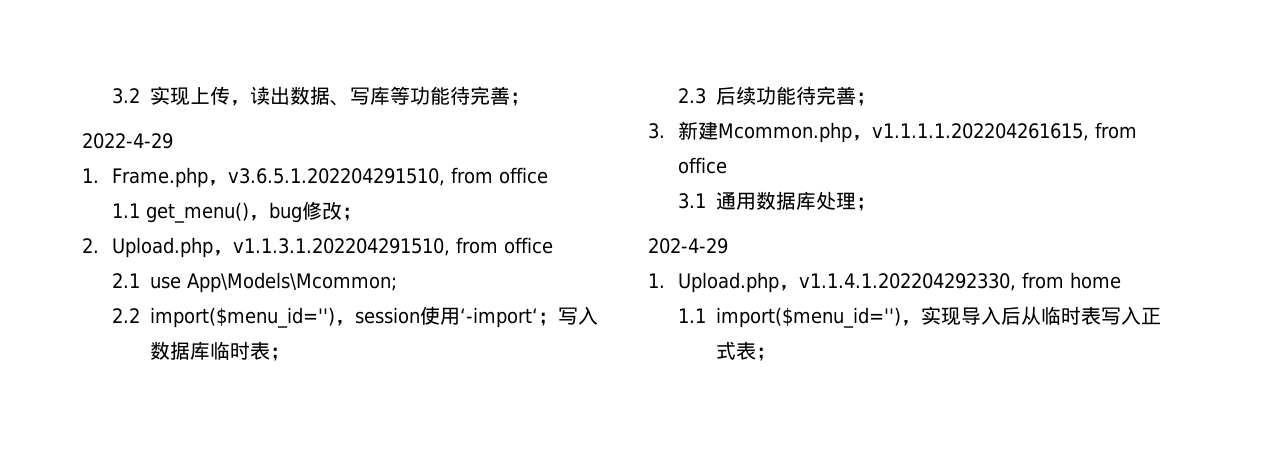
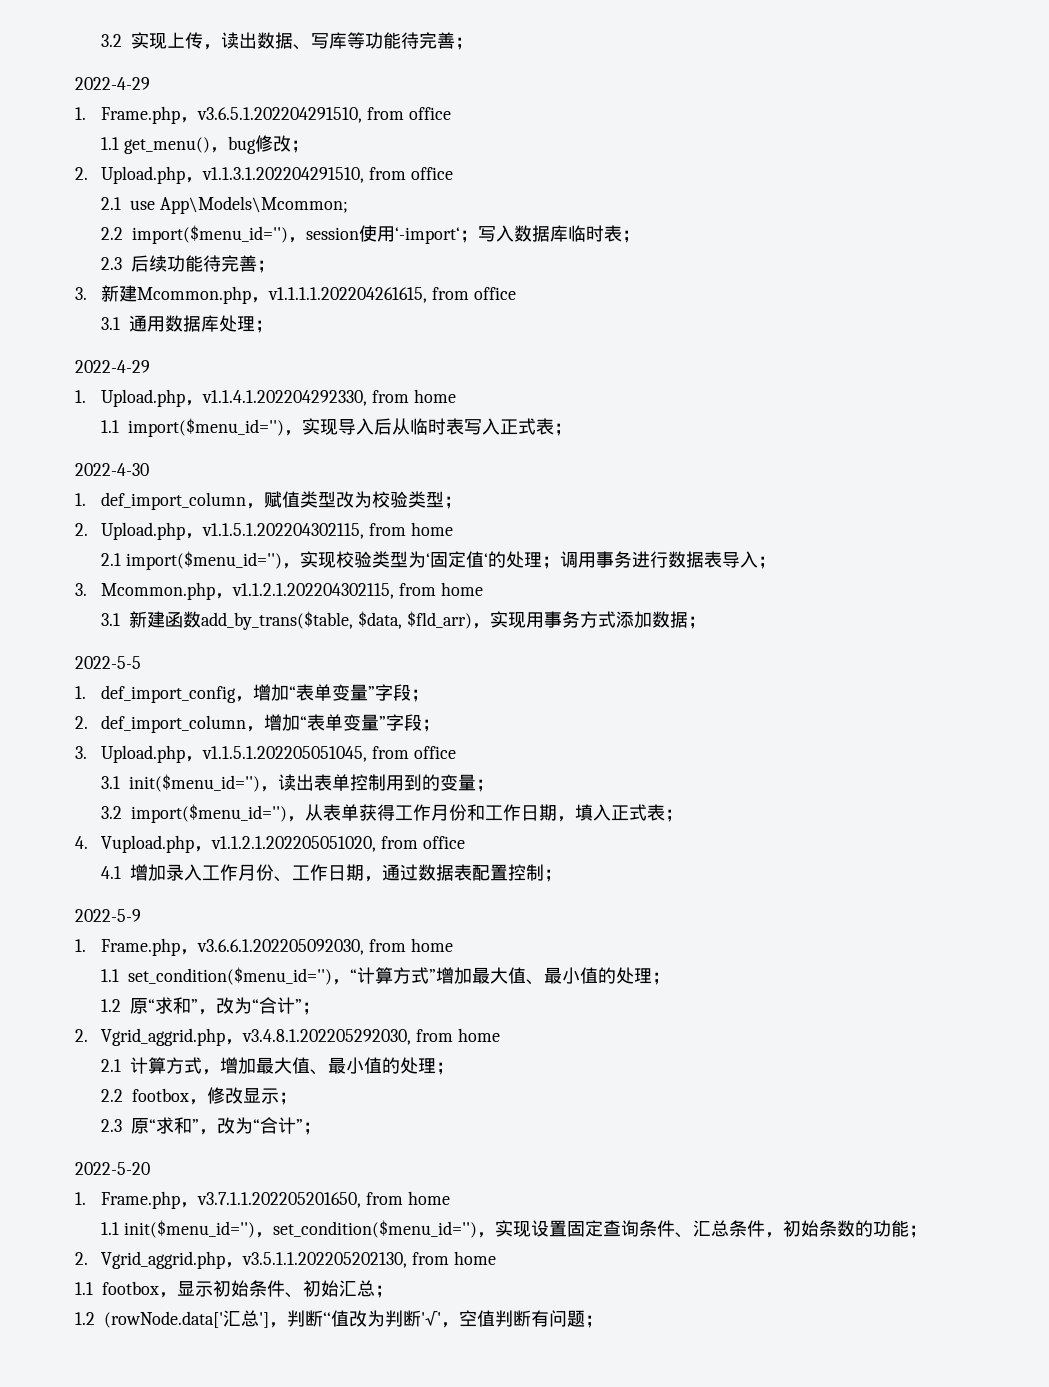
  3.1通用数据库处理；
- 202-4-29
+ 2022-4-29
+ 2022-4-30
+ 1. def_import_column，赋值类型改为校验类型；
+ 2. Upload.php，v1.1.5.1.202204302115, from home
+ 2.1 import($menu_id='')，实现校验类型为‘固定值‘的处理；调用事务进行数据表导入；
+ 3. Mcommon.php，v1.1.2.1.202204302115, from home
+ 3.1新建函数add_by_trans($table, $data, $fld_arr)，实现用事务方式添加数据；
+ 2022-5-5
+ 1. def_import_config，增加“表单变量”字段；
+ 2. def_import_column，增加“表单变量”字段；
+ 3. Upload.php，v1.1.5.1.202205051045, from office
+ 3.1 init($menu_id='')，读出表单控制用到的变量；
+ 3.2 import($menu_id='')，从表单获得工作月份和工作日期，填入正式表；
+ 4. Vupload.php，v1.1.2.1.202205051020, from office
+ 4.1增加录入工作月份、工作日期，通过数据表配置控制；
+ 2022-5-9
+ 1. Frame.php，v3.6.6.1.202205092030, from home
+ 1.1 set_condition($menu_id='')，“计算方式”增加最大值、最小值的处理；
+ 1.2原“求和”，改为“合计”；
+ 2. Vgrid_aggrid.php，v3.4.8.1.202205292030, from home
+ 2.1计算方式，增加最大值、最小值的处理；
+ 2.2 footbox，修改显示；
+ 2.3原“求和”，改为“合计”；
+ 2022-5-20
+ 1. Frame.php，v3.7.1.1.202205201650, from home
+ 1.1 init($menu_id='')，set_condition($menu_id='')，实现设置固定查询条件、汇总条件，初始条数的功能；
+ 2. Vgrid_aggrid.php，v3.5.1.1.202205202130, from home
+ 1.1 footbox，显示初始条件、初始汇总；
+ 1.2 (rowNode.data['汇总']，判断‘‘值改为判断'√'，空值判断有问题；

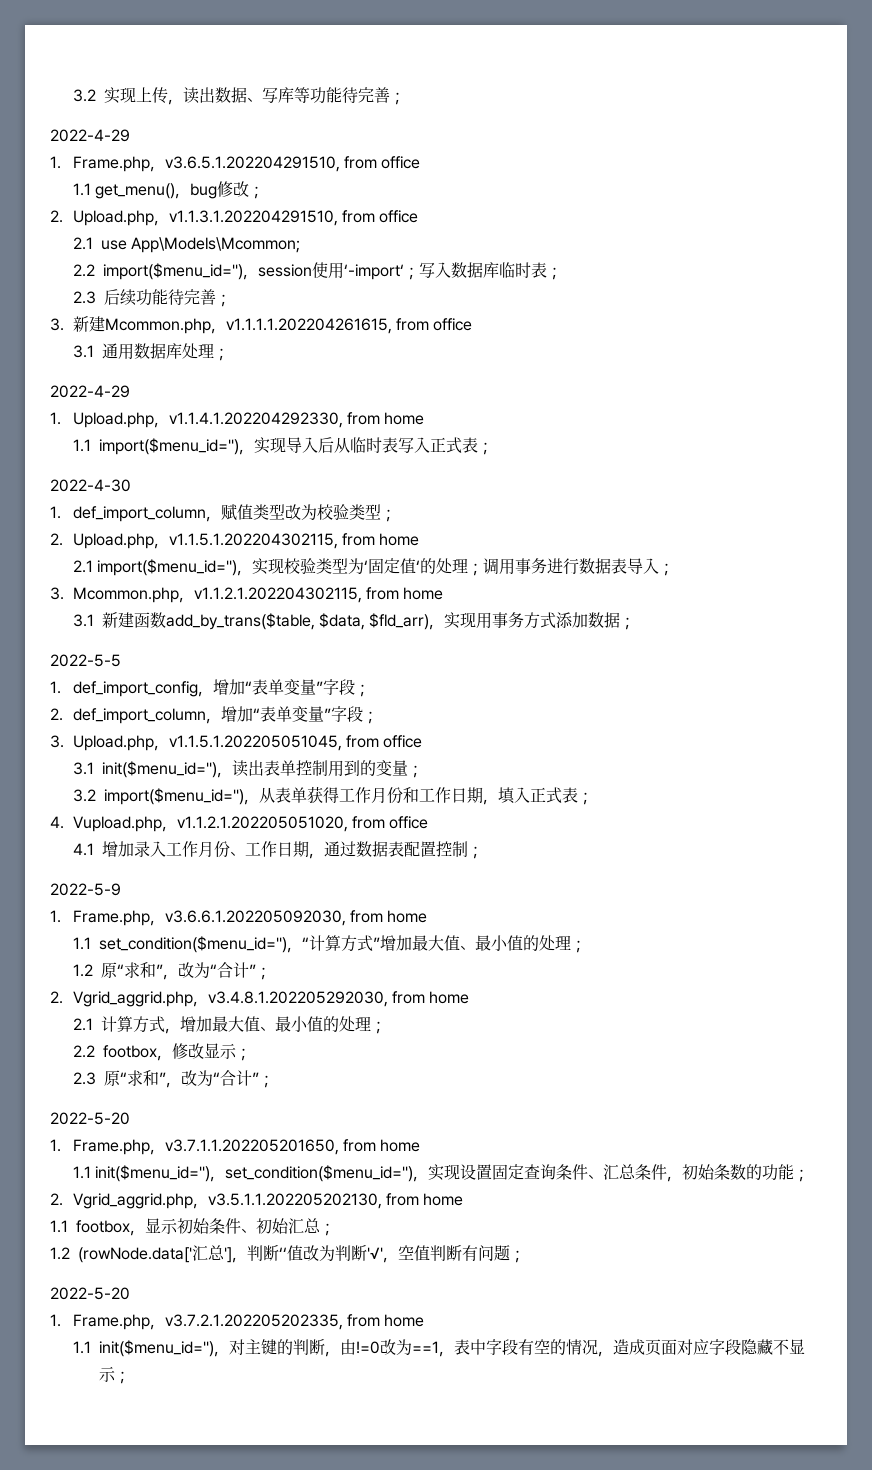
  1.2 (rowNode.data['汇总']，判断‘‘值改为判断'√'，空值判断有问题；
+ 2022-5-20
+ 1. Frame.php，v3.7.2.1.202205202335, from home
+ 1.1 init($menu_id='')，对主键的判断，由!=0改为==1，表中字段有空的情况，造成页面对应字段隐藏不显示；

